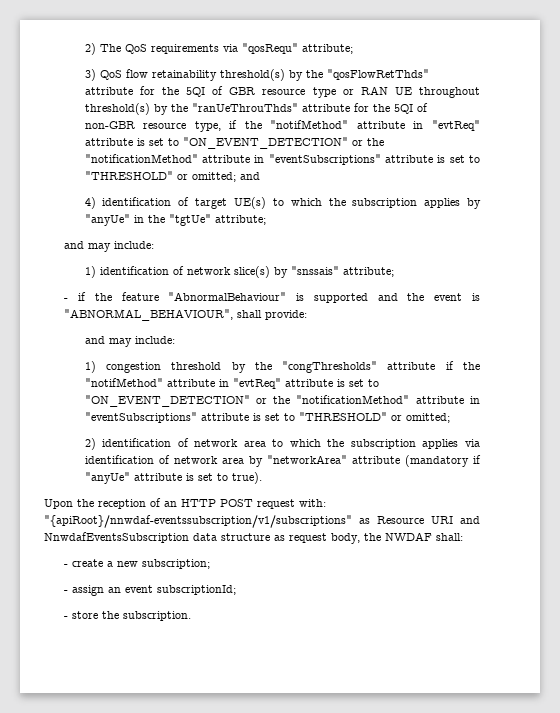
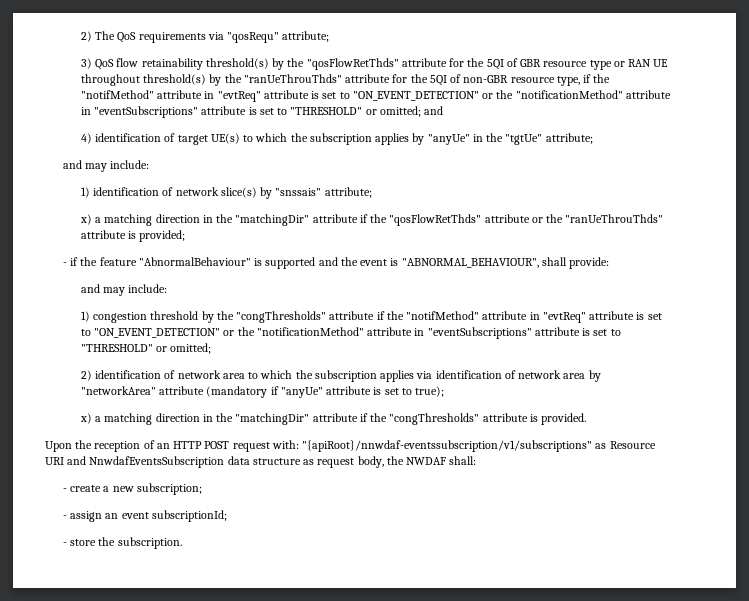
+ x) a matching direction in the "matchingDir" attribute if the "qosFlowRetThds" attribute or the "ranUeThrouThds" attribute is provided;
- 2) identification of network area to which the subscription applies via identification of network area by "networkArea" attribute (mandatory if "anyUe" attribute is set to true).
+ 2) identification of network area to which the subscription applies via identification of network area by "networkArea" attribute (mandatory if "anyUe" attribute is set to true);
+ x) a matching direction in the "matchingDir" attribute if the "congThresholds" attribute is provided.

